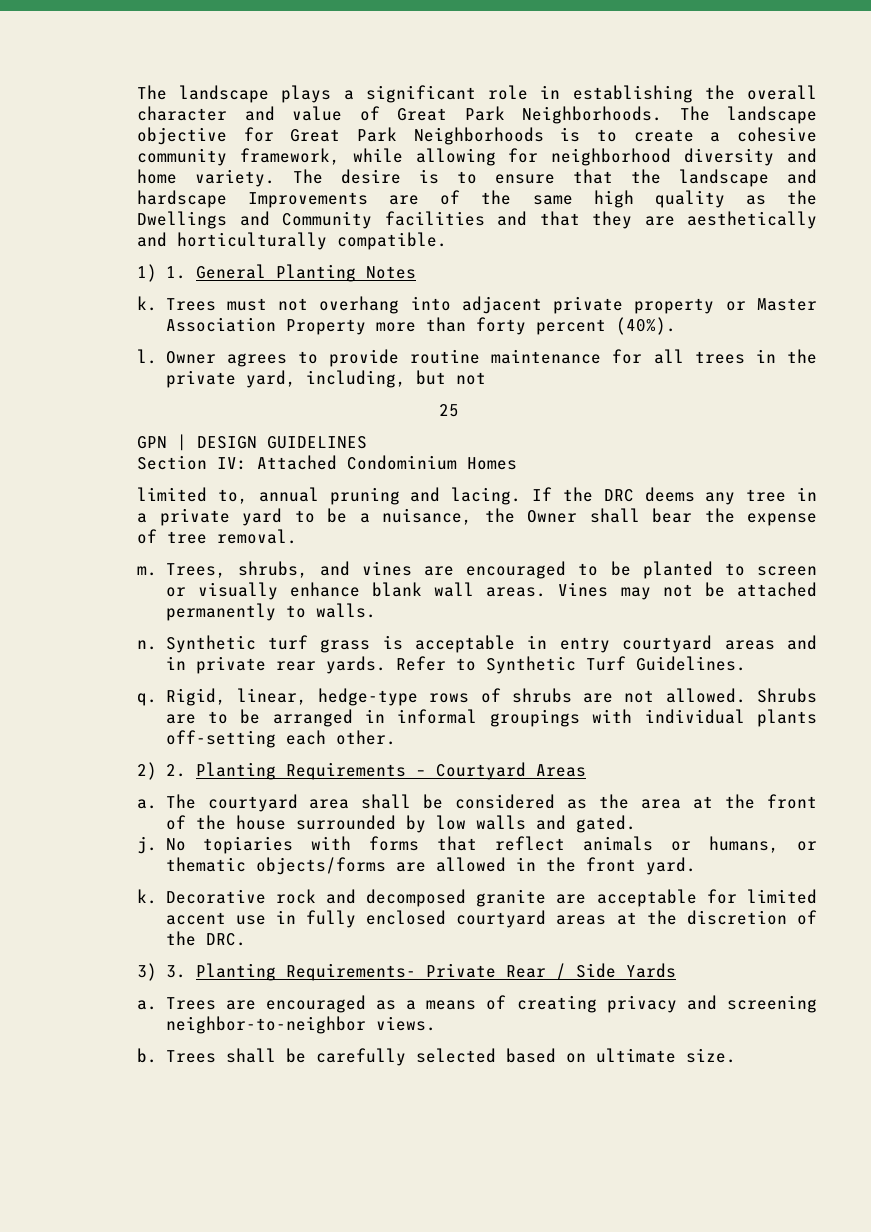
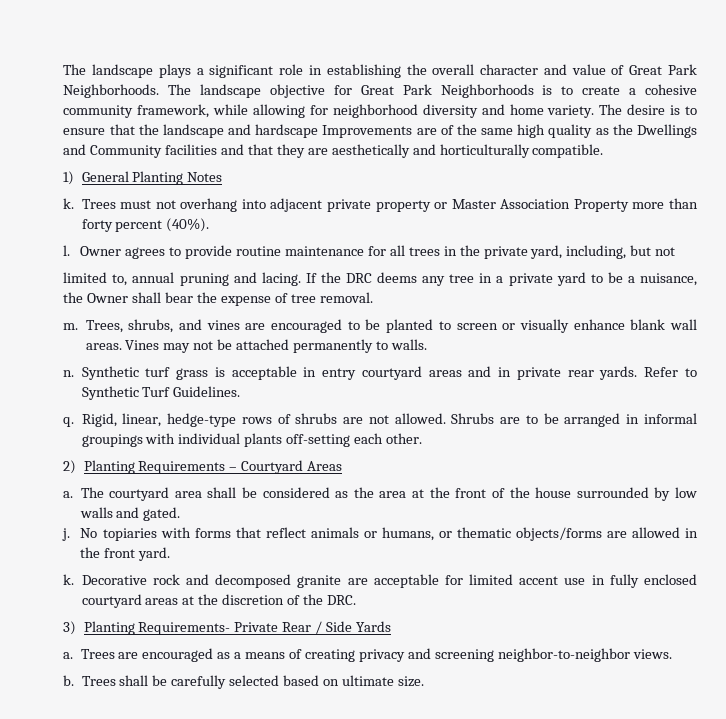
- 1) 1. General Planting Notes
+ 1) General Planting Notes
- 25
- GPN | DESIGN GUIDELINES
- Section IV: Attached Condominium Homes
- 2) 2. Planting Requirements – Courtyard Areas
+ 2) Planting Requirements – Courtyard Areas
- 3) 3. Planting Requirements- Private Rear / Side Yards
+ 3) Planting Requirements- Private Rear / Side Yards

